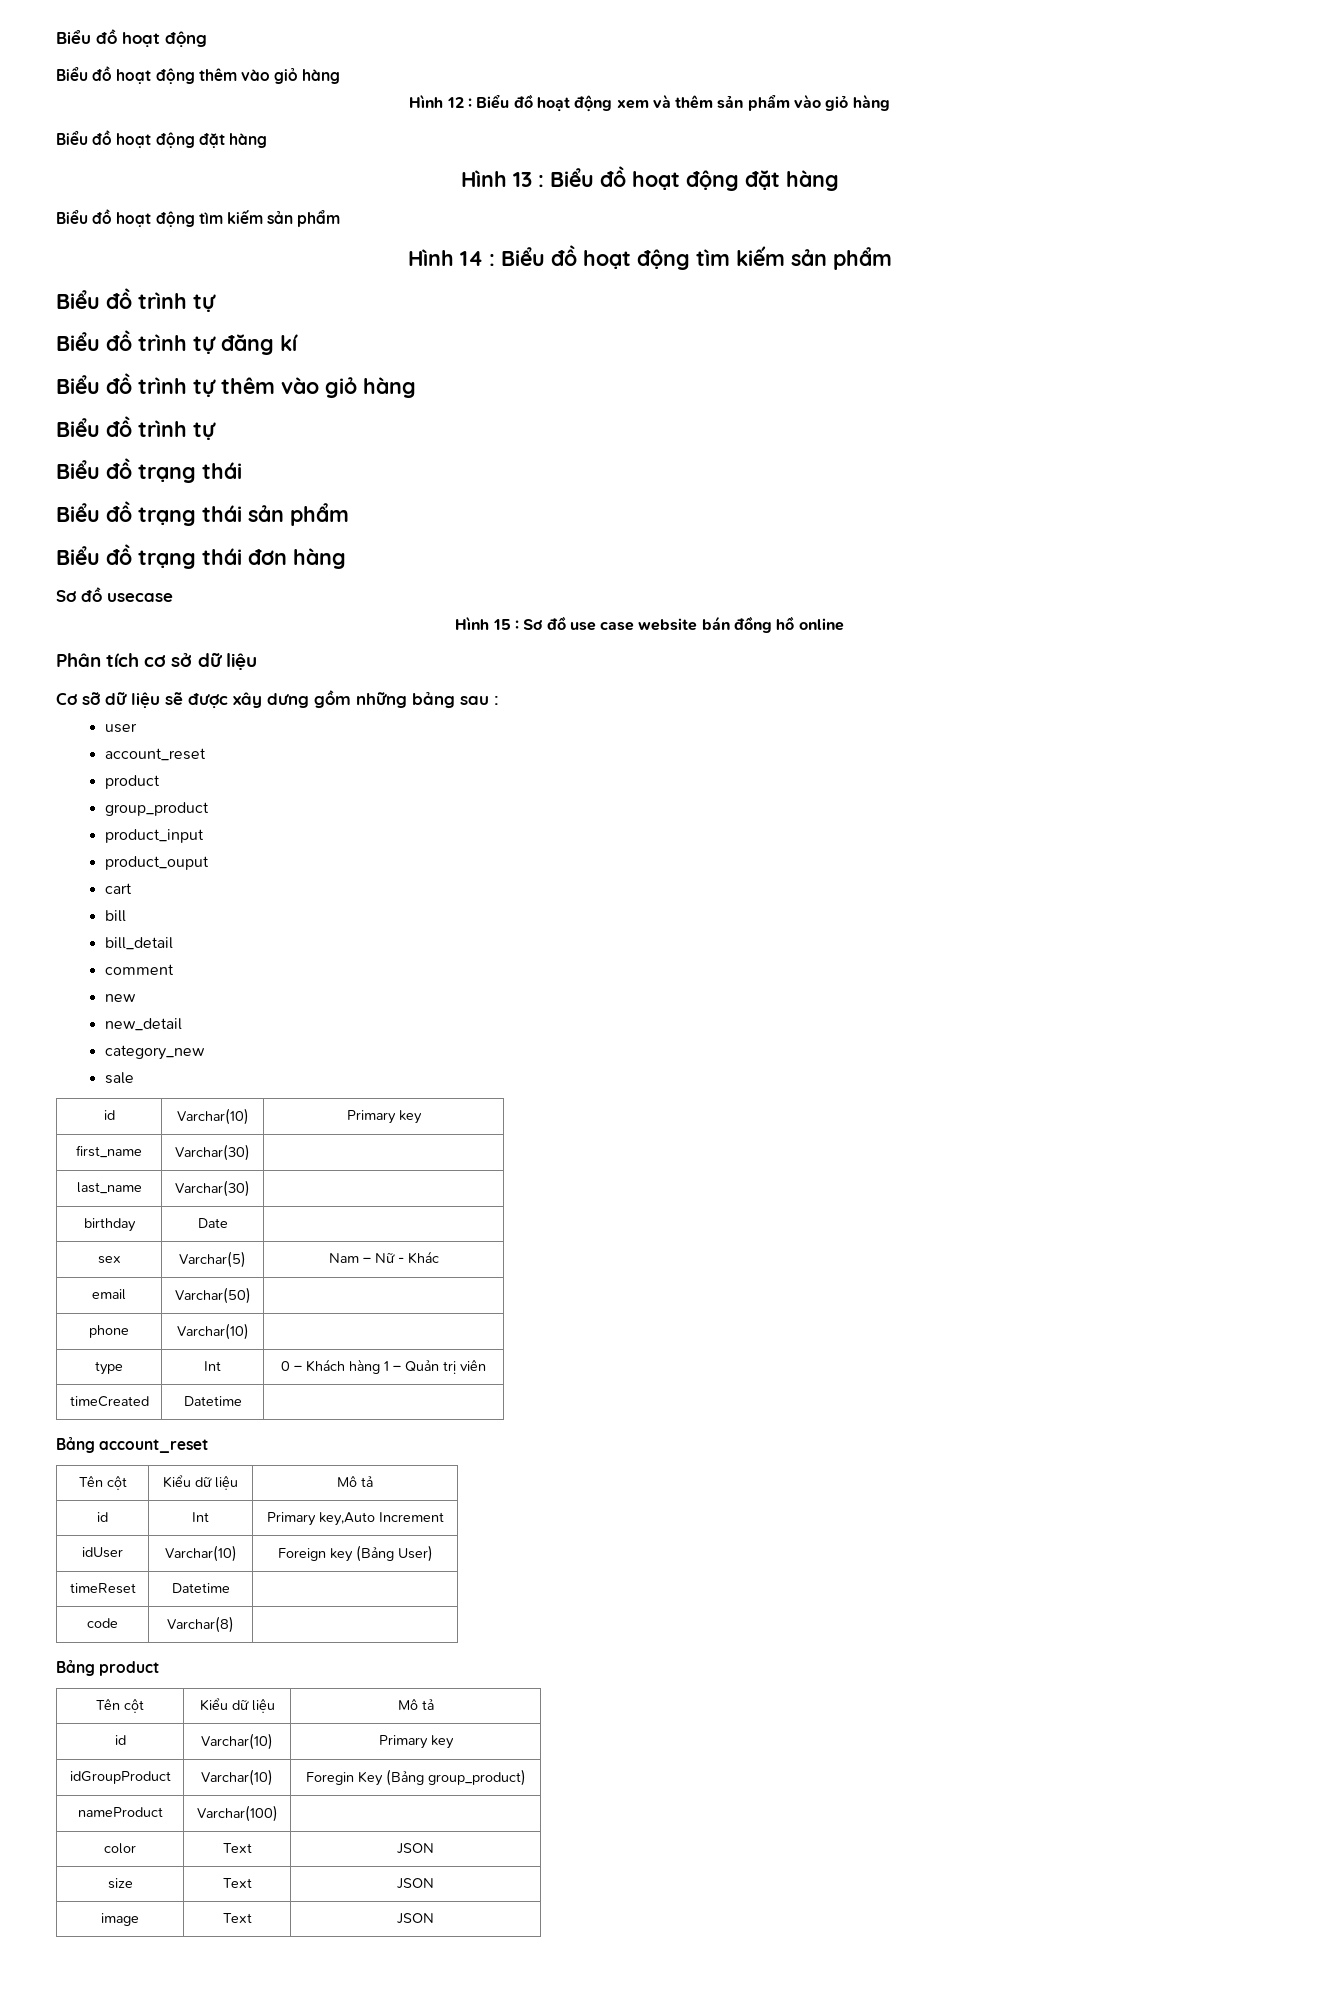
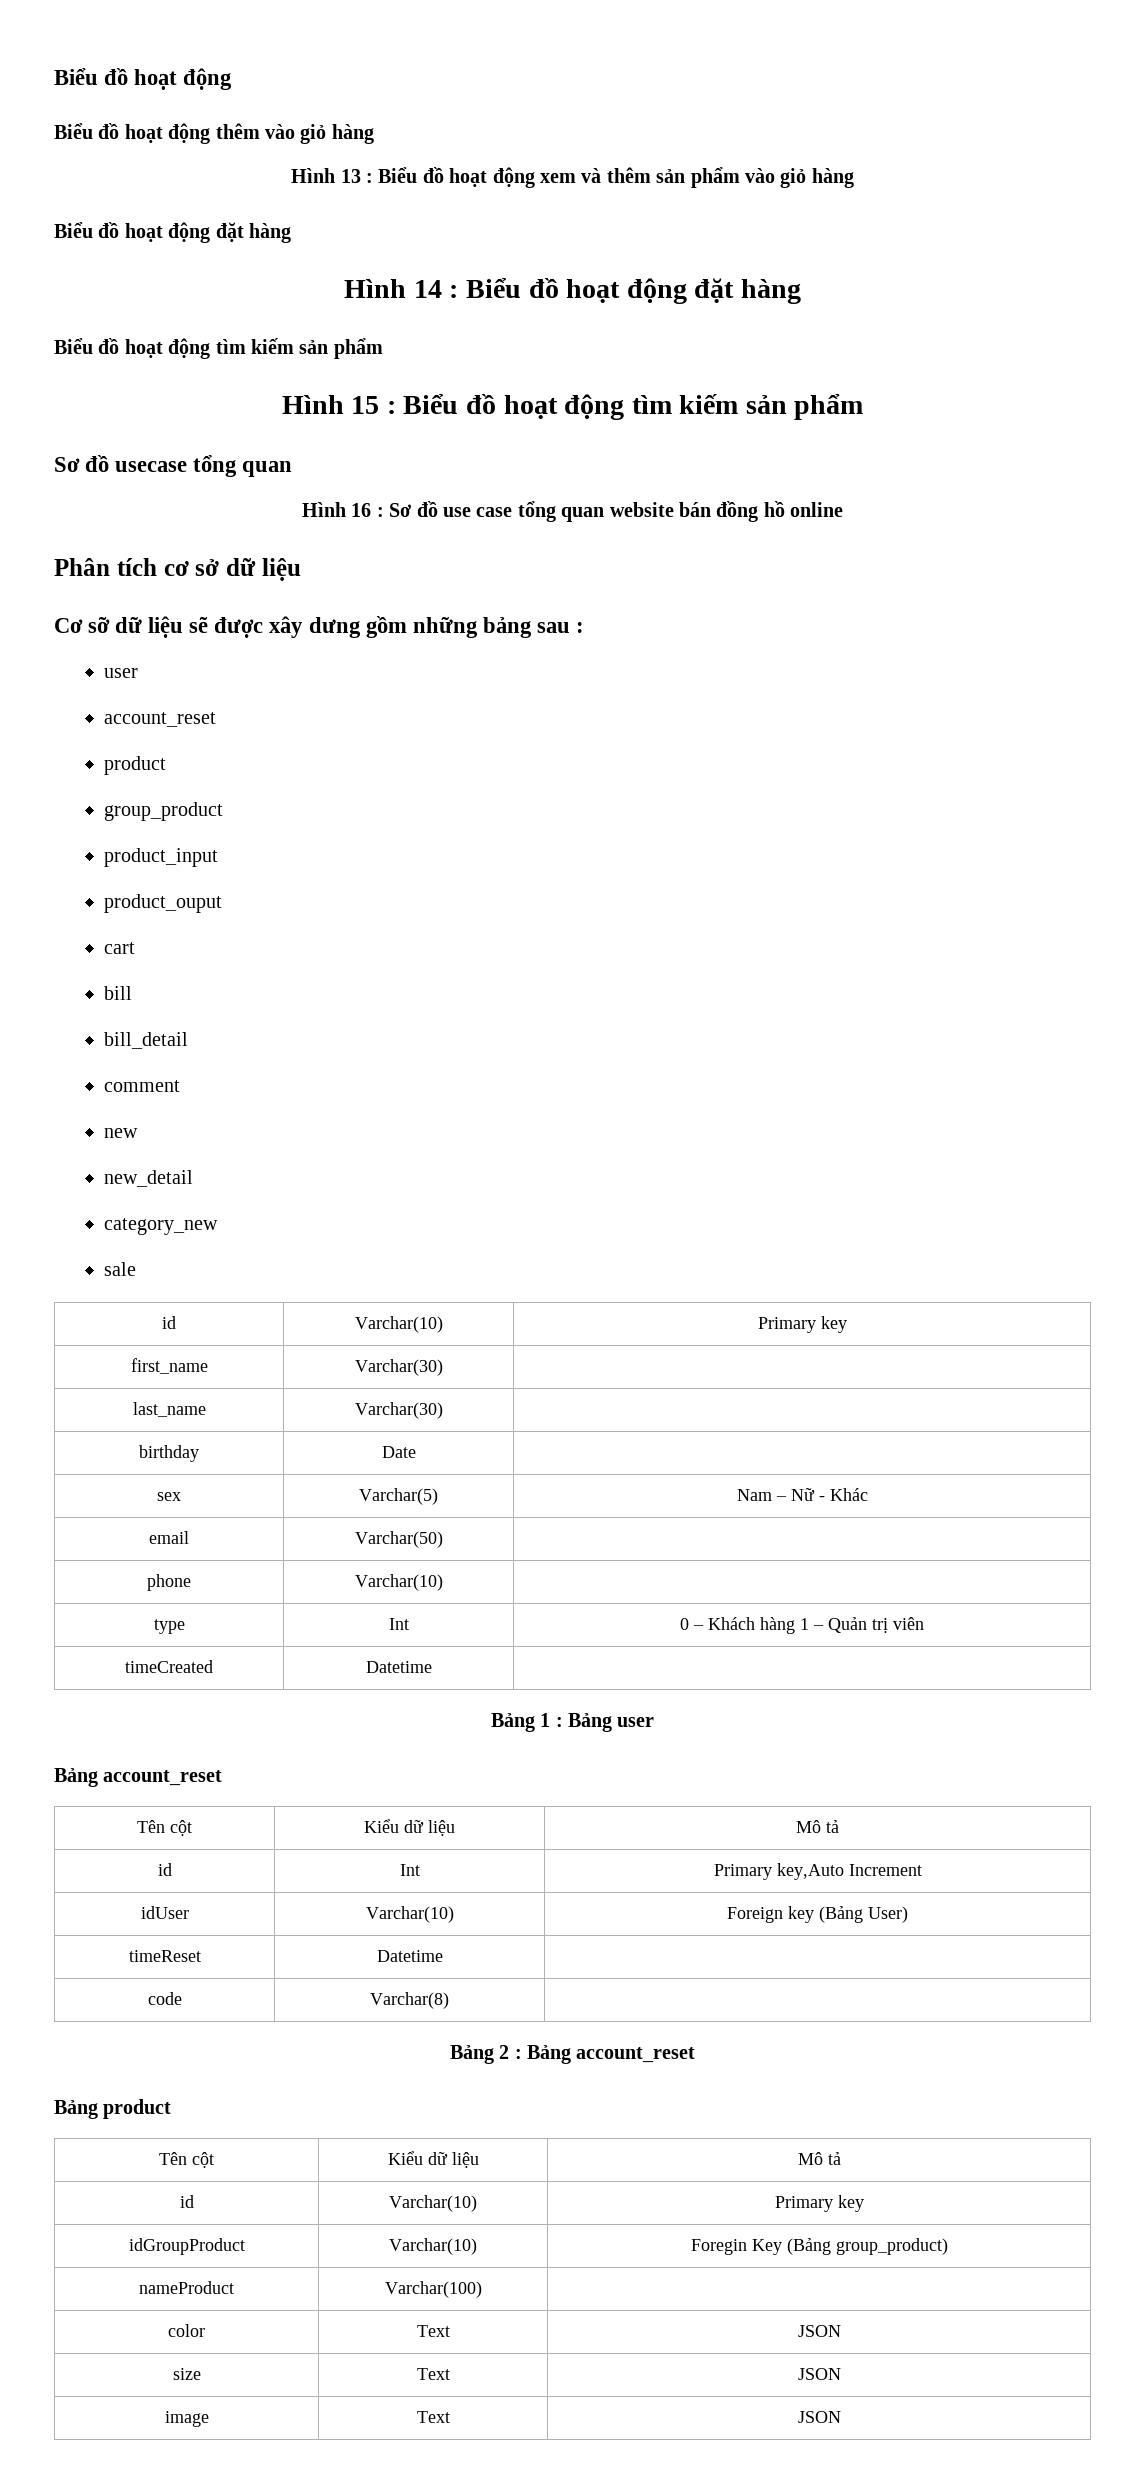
- Hình 12 : Biểu đồ hoạt động xem và thêm sản phẩm vào giỏ hàng
+ Hình 13 : Biểu đồ hoạt động xem và thêm sản phẩm vào giỏ hàng
- Hình 13 : Biểu đồ hoạt động đặt hàng
+ Hình 14 : Biểu đồ hoạt động đặt hàng
- Hình 14 : Biểu đồ hoạt động tìm kiếm sản phẩm
- Biểu đồ trình tự
- Biểu đồ trình tự đăng kí
- Biểu đồ trình tự thêm vào giỏ hàng
- Biểu đồ trình tự
- Biểu đồ trạng thái
- Biểu đồ trạng thái sản phẩm
- Biểu đồ trạng thái đơn hàng
+ Hình 15 : Biểu đồ hoạt động tìm kiếm sản phẩm
- Sơ đồ usecase
- Hình 15 : Sơ đồ use case website bán đồng hồ online
+ Sơ đồ usecase tổng quan
+ Hình 16 : Sơ đồ use case tổng quan website bán đồng hồ online
+ Bảng 1 : Bảng user
+ Bảng 2 : Bảng account_reset

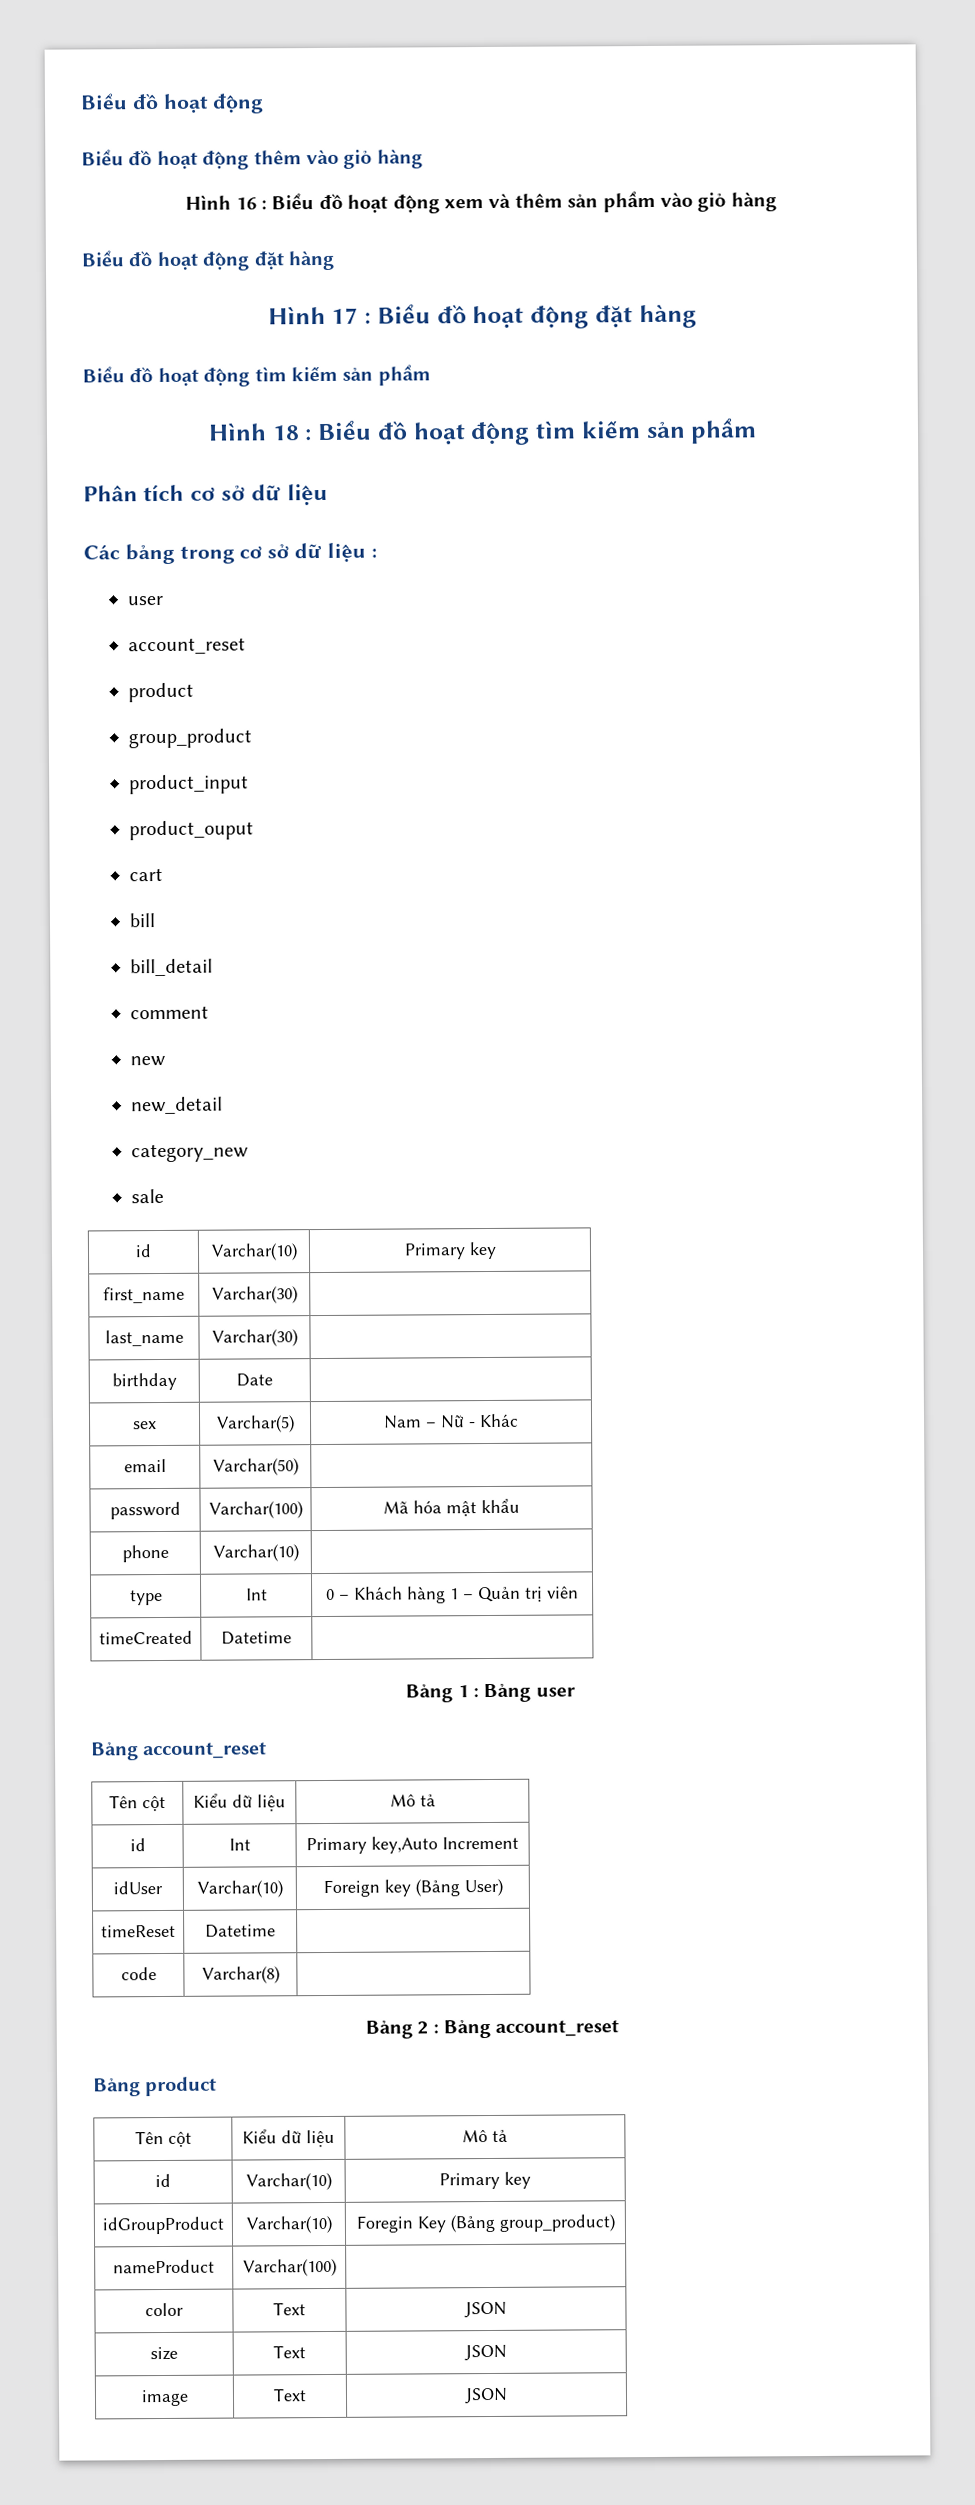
- Hình 13 : Biểu đồ hoạt động xem và thêm sản phẩm vào giỏ hàng
+ Hình 16 : Biểu đồ hoạt động xem và thêm sản phẩm vào giỏ hàng
- Hình 14 : Biểu đồ hoạt động đặt hàng
+ Hình 17 : Biểu đồ hoạt động đặt hàng
- Hình 15 : Biểu đồ hoạt động tìm kiếm sản phẩm
+ Hình 18 : Biểu đồ hoạt động tìm kiếm sản phẩm
- Sơ đồ usecase tổng quan
- Hình 16 : Sơ đồ use case tổng quan website bán đồng hồ online
- Cơ sỡ dữ liệu sẽ được xây dưng gồm những bảng sau :
+ Các bảng trong cơ sở dữ liệu :
+ password | Varchar(100) | Mã hóa mật khẩu

